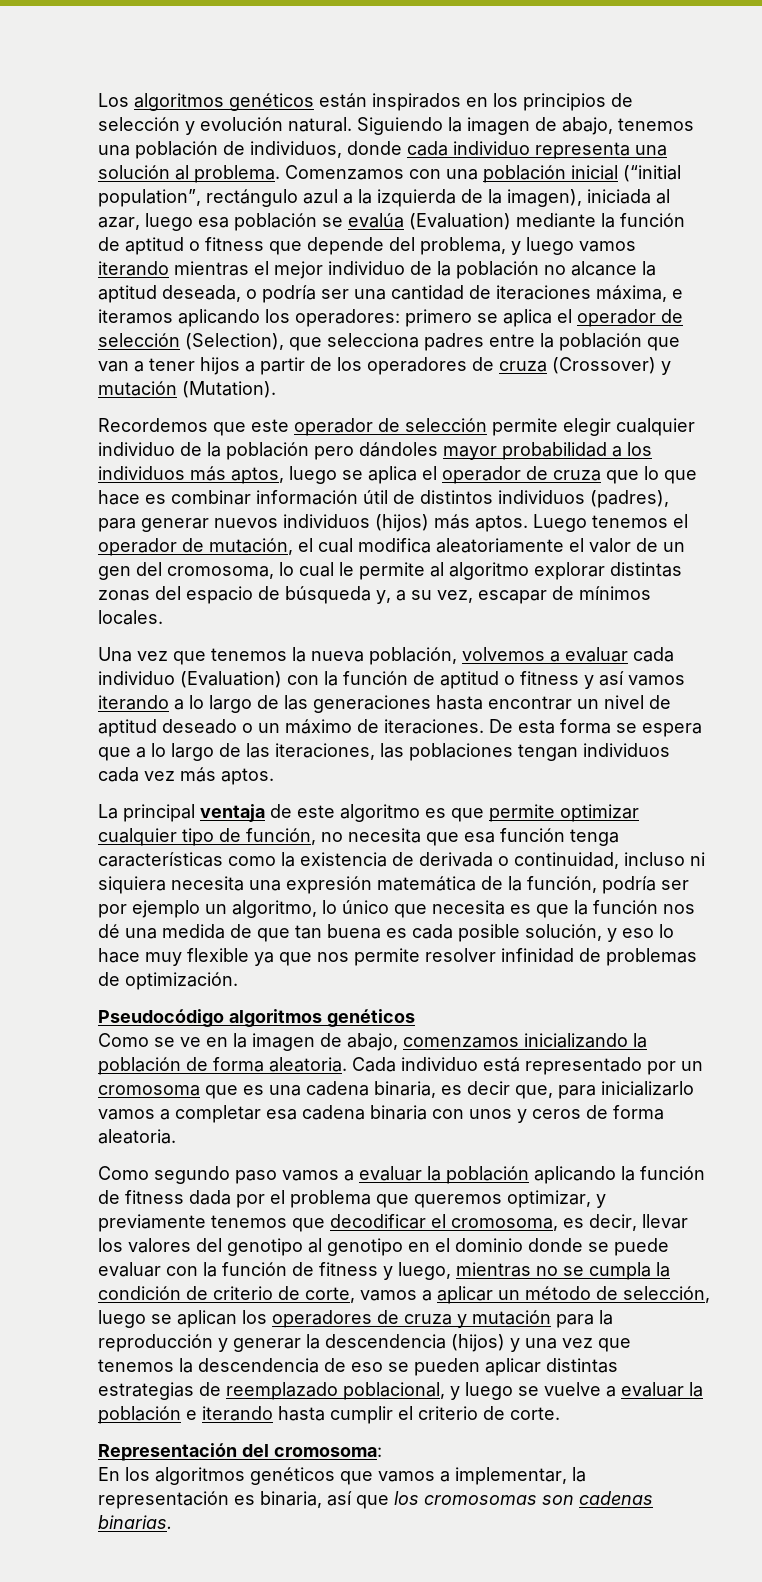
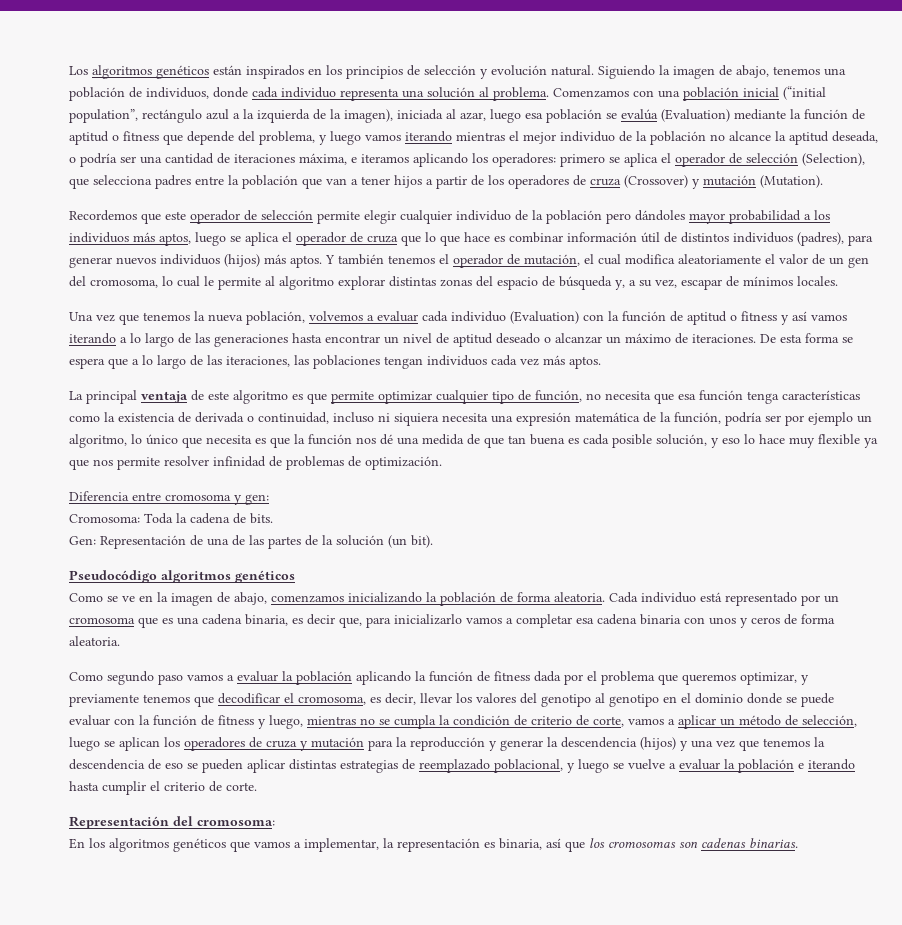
- Luego tenemos el operador de mutación, el cual modifica aleatoriamente el valor de un gen del cromosoma, lo cual le permite al algoritmo explorar distintas zonas del espacio de búsqueda y, a su vez, escapar de mínimos locales.
+ Y también tenemos el operador de mutación, el cual modifica aleatoriamente el valor de un gen del cromosoma, lo cual le permite al algoritmo explorar distintas zonas del espacio de búsqueda y, a su vez, escapar de mínimos locales.
- Una vez que tenemos la nueva población, volvemos a evaluar cada individuo (Evaluation) con la función de aptitud o fitness y así vamos iterando a lo largo de las generaciones hasta encontrar un nivel de aptitud deseado o un máximo de iteraciones.
+ Una vez que tenemos la nueva población, volvemos a evaluar cada individuo (Evaluation) con la función de aptitud o fitness y así vamos iterando a lo largo de las generaciones hasta encontrar un nivel de aptitud deseado o alcanzar un máximo de iteraciones.
+ Diferencia entre cromosoma y gen:
+ Cromosoma: Toda la cadena de bits.
+ Gen: Representación de una de las partes de la solución (un bit).

